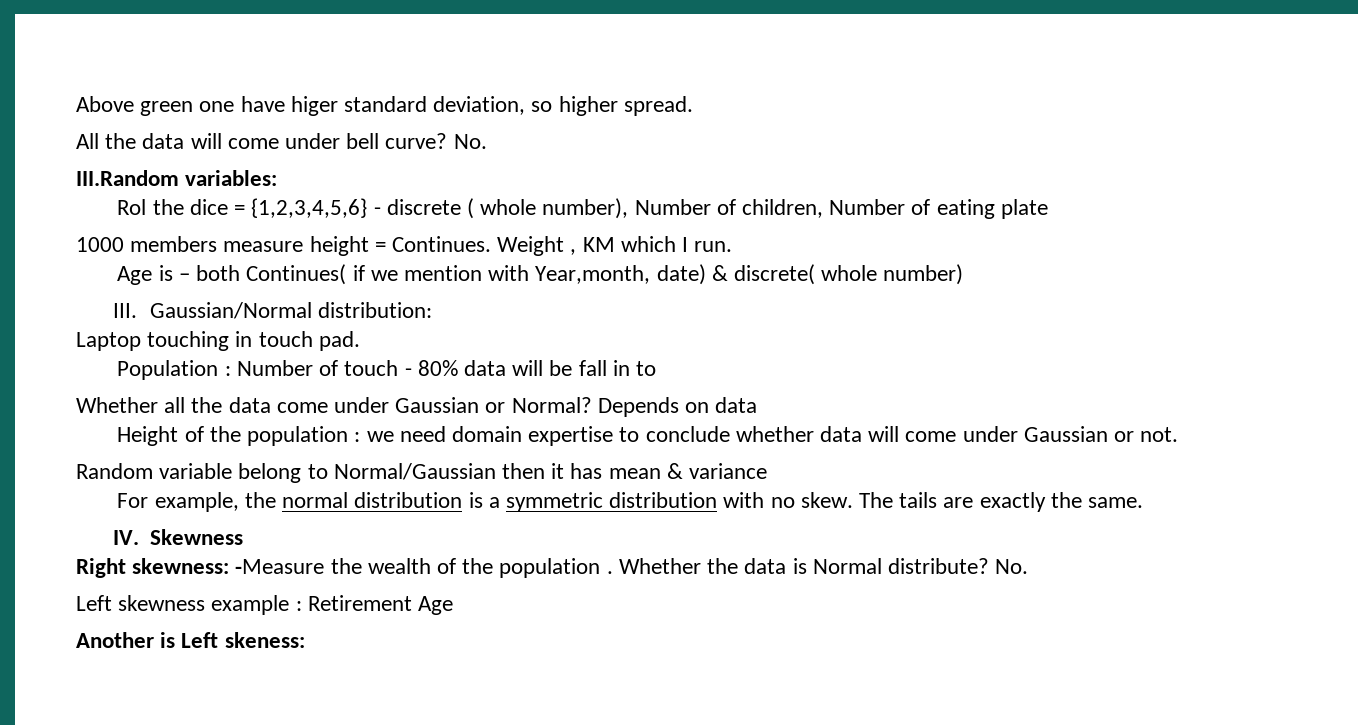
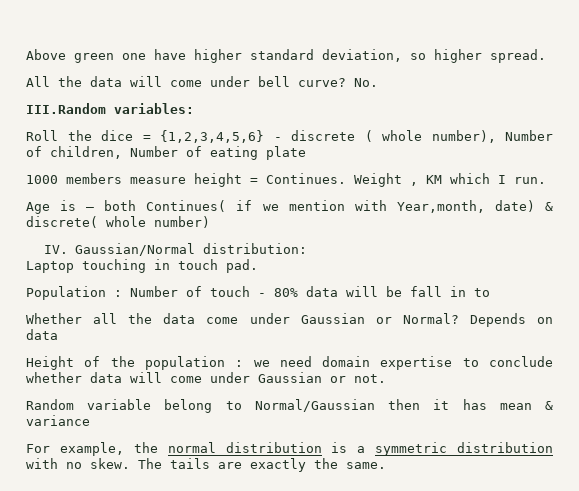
- Above green one have higer standard deviation, so higher spread.
+ Above green one have higher standard deviation, so higher spread.
- Rol the dice = {1,2,3,4,5,6} - discrete ( whole number), Number of children, Number of eating plate
+ Roll the dice = {1,2,3,4,5,6} - discrete ( whole number), Number of children, Number of eating plate
- III. Gaussian/Normal distribution:
+ IV. Gaussian/Normal distribution:
- IV. Skewness
- Right skewness: -Measure the wealth of the population . Whether the data is Normal distribute? No.
- Left skewness example : Retirement Age
- Another is Left skeness:

